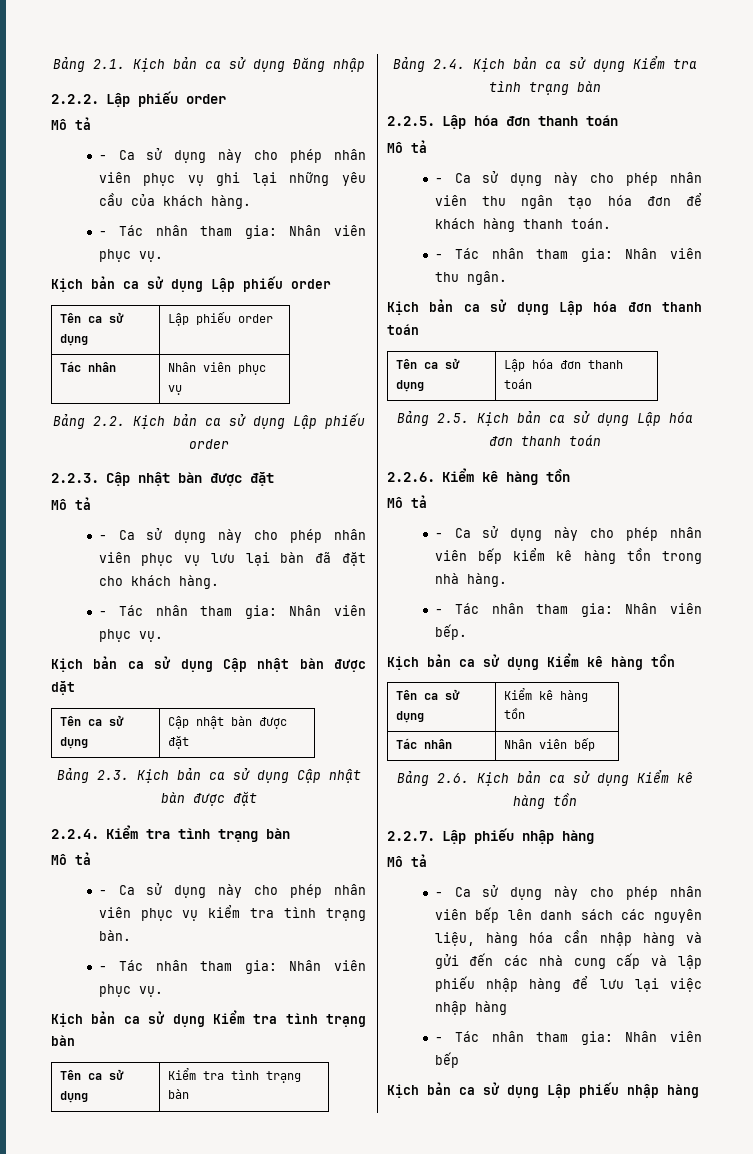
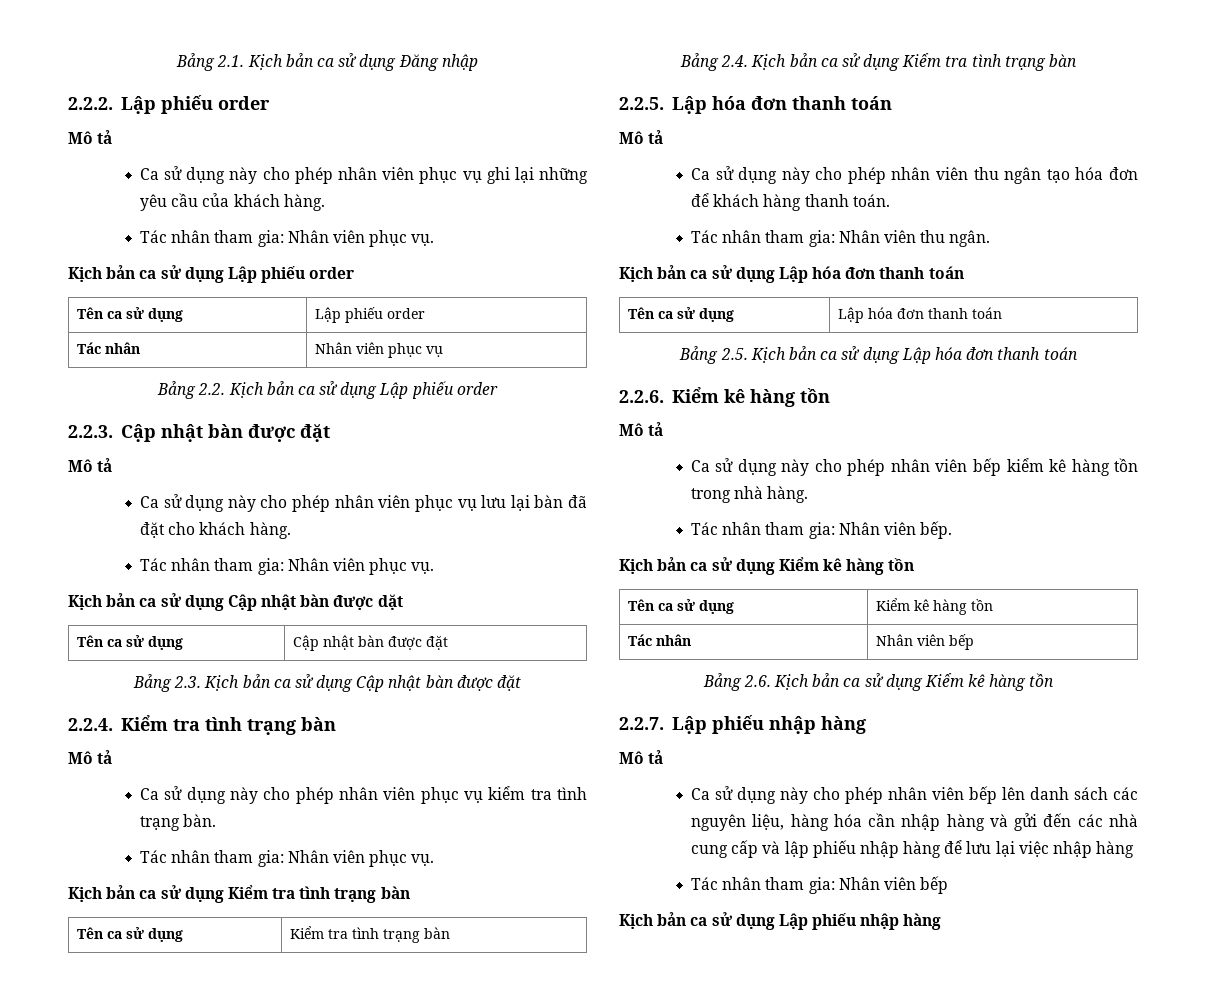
- - Ca sử dụng này cho phép nhân viên phục vụ ghi lại những yêu cầu của khách hàng.
- - Tác nhân tham gia: Nhân viên phục vụ.
+ Ca sử dụng này cho phép nhân viên phục vụ ghi lại những yêu cầu của khách hàng.
+ Tác nhân tham gia: Nhân viên phục vụ.
- - Ca sử dụng này cho phép nhân viên phục vụ lưu lại bàn đã đặt cho khách hàng.
- - Tác nhân tham gia: Nhân viên phục vụ.
+ Ca sử dụng này cho phép nhân viên phục vụ lưu lại bàn đã đặt cho khách hàng.
+ Tác nhân tham gia: Nhân viên phục vụ.
- - Ca sử dụng này cho phép nhân viên phục vụ kiểm tra tình trạng bàn.
- - Tác nhân tham gia: Nhân viên phục vụ.
+ Ca sử dụng này cho phép nhân viên phục vụ kiểm tra tình trạng bàn.
+ Tác nhân tham gia: Nhân viên phục vụ.
- - Ca sử dụng này cho phép nhân viên thu ngân tạo hóa đơn để khách hàng thanh toán.
+ Ca sử dụng này cho phép nhân viên thu ngân tạo hóa đơn để khách hàng thanh toán.
- - Tác nhân tham gia: Nhân viên thu ngân.
+ Tác nhân tham gia: Nhân viên thu ngân.
- - Ca sử dụng này cho phép nhân viên bếp kiểm kê hàng tồn trong nhà hàng.
+ Ca sử dụng này cho phép nhân viên bếp kiểm kê hàng tồn trong nhà hàng.
- - Tác nhân tham gia: Nhân viên bếp.
+ Tác nhân tham gia: Nhân viên bếp.
- - Ca sử dụng này cho phép nhân viên bếp lên danh sách các nguyên liệu, hàng hóa cần nhập hàng và gửi đến các nhà cung cấp và lập phiếu nhập hàng để lưu lại việc nhập hàng
+ Ca sử dụng này cho phép nhân viên bếp lên danh sách các nguyên liệu, hàng hóa cần nhập hàng và gửi đến các nhà cung cấp và lập phiếu nhập hàng để lưu lại việc nhập hàng
- - Tác nhân tham gia: Nhân viên bếp
+ Tác nhân tham gia: Nhân viên bếp

